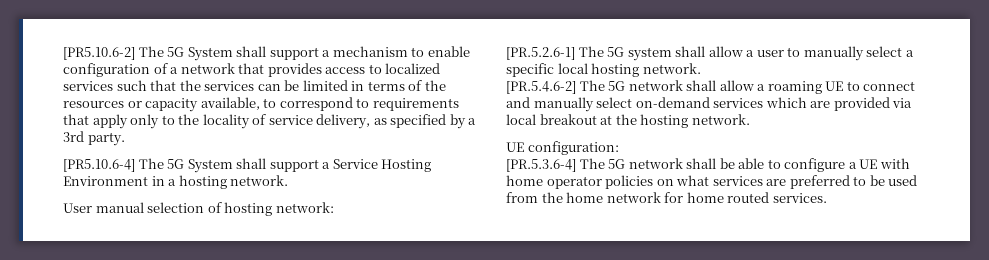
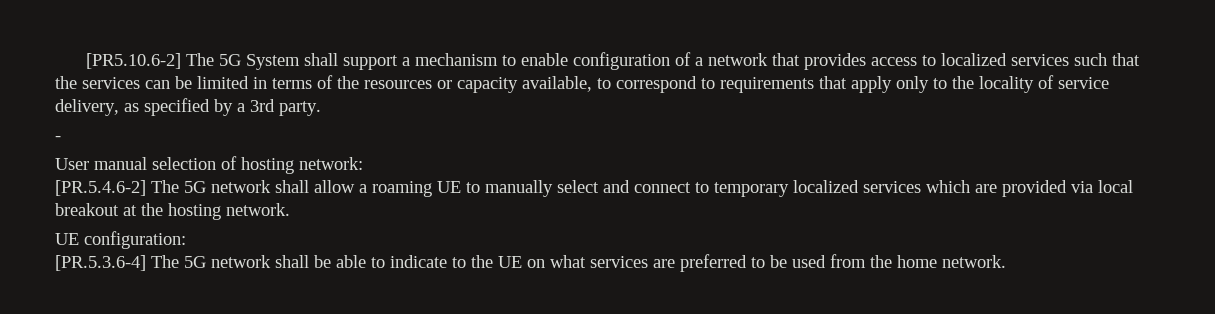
- [PR5.10.6-4] The 5G System shall support a Service Hosting Environment in a hosting network.
+ -
- [PR.5.2.6-1] The 5G system shall allow a user to manually select a specific local hosting network.
- [PR.5.4.6-2] The 5G network shall allow a roaming UE to connect and manually select on-demand services which are provided via local breakout at the hosting network.
+ [PR.5.4.6-2] The 5G network shall allow a roaming UE to manually select and connect to temporary localized services which are provided via local breakout at the hosting network.
- [PR.5.3.6-4] The 5G network shall be able to configure a UE with home operator policies on what services are preferred to be used from the home network for home routed services.
+ [PR.5.3.6-4] The 5G network shall be able to indicate to the UE on what services are preferred to be used from the home network.

